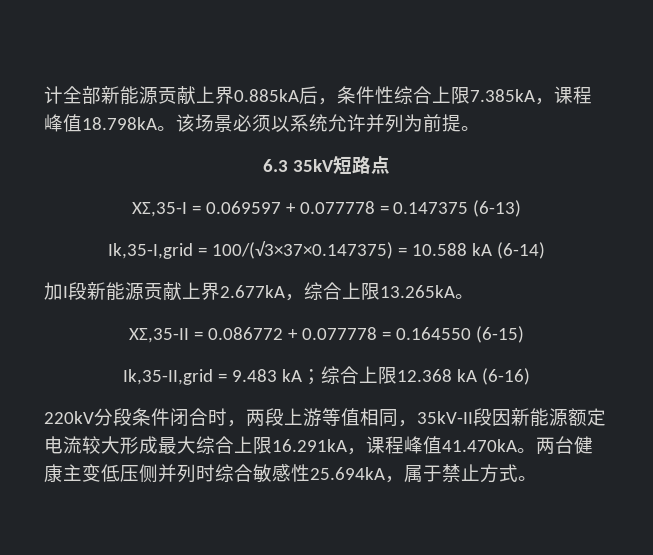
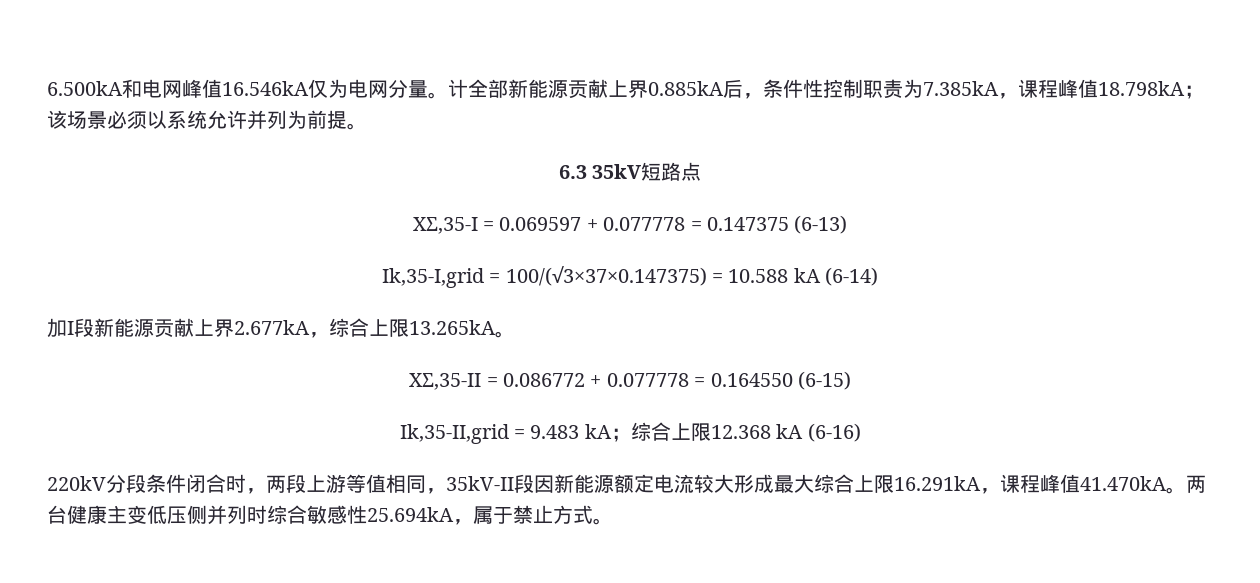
+ 6.500kA和电网峰值16.546kA仅为电网分量。
- 计全部新能源贡献上界0.885kA后，条件性综合上限7.385kA，课程峰值18.798kA。该场景必须以系统允许并列为前提。
+ 计全部新能源贡献上界0.885kA后，条件性控制职责为7.385kA，课程峰值18.798kA；该场景必须以系统允许并列为前提。

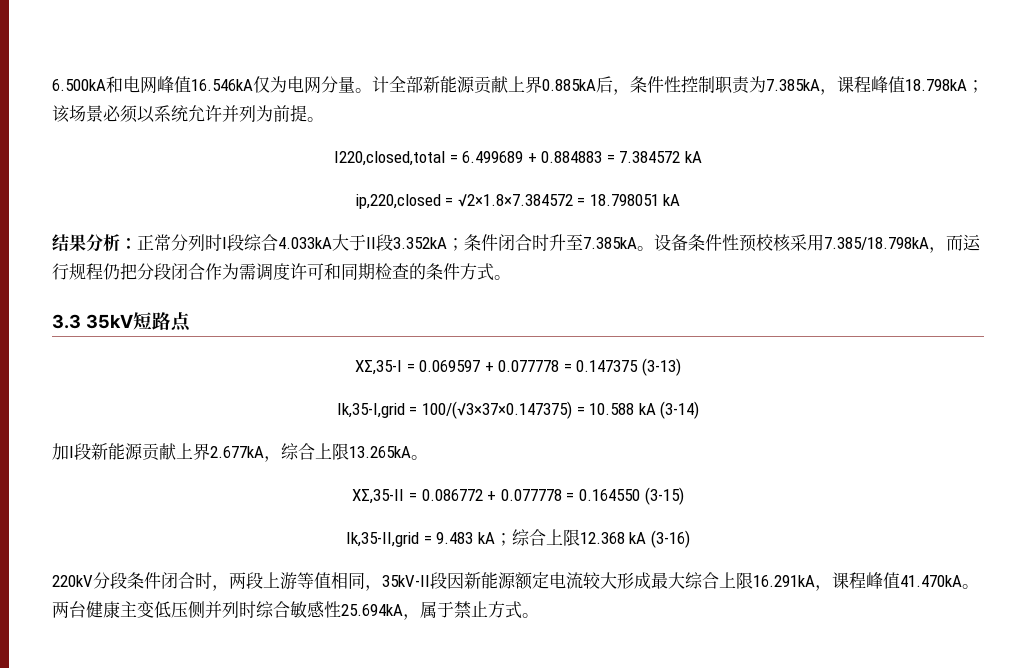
- 6.3 35kV短路点
+ I220,closed,total = 6.499689 + 0.884883 = 7.384572 kA
+ ip,220,closed = √2×1.8×7.384572 = 18.798051 kA
+ 结果分析：正常分列时I段综合4.033kA大于II段3.352kA；条件闭合时升至7.385kA。设备条件性预校核采用7.385/18.798kA，而运行规程仍把分段闭合作为需调度许可和同期检查的条件方式。
+ 3.3 35kV短路点
- XΣ,35-I = 0.069597 + 0.077778 = 0.147375 (6-13)
+ XΣ,35-I = 0.069597 + 0.077778 = 0.147375 (3-13)
- Ik,35-I,grid = 100/(√3×37×0.147375) = 10.588 kA (6-14)
+ Ik,35-I,grid = 100/(√3×37×0.147375) = 10.588 kA (3-14)
- XΣ,35-II = 0.086772 + 0.077778 = 0.164550 (6-15)
+ XΣ,35-II = 0.086772 + 0.077778 = 0.164550 (3-15)
- Ik,35-II,grid = 9.483 kA；综合上限12.368 kA (6-16)
+ Ik,35-II,grid = 9.483 kA；综合上限12.368 kA (3-16)

